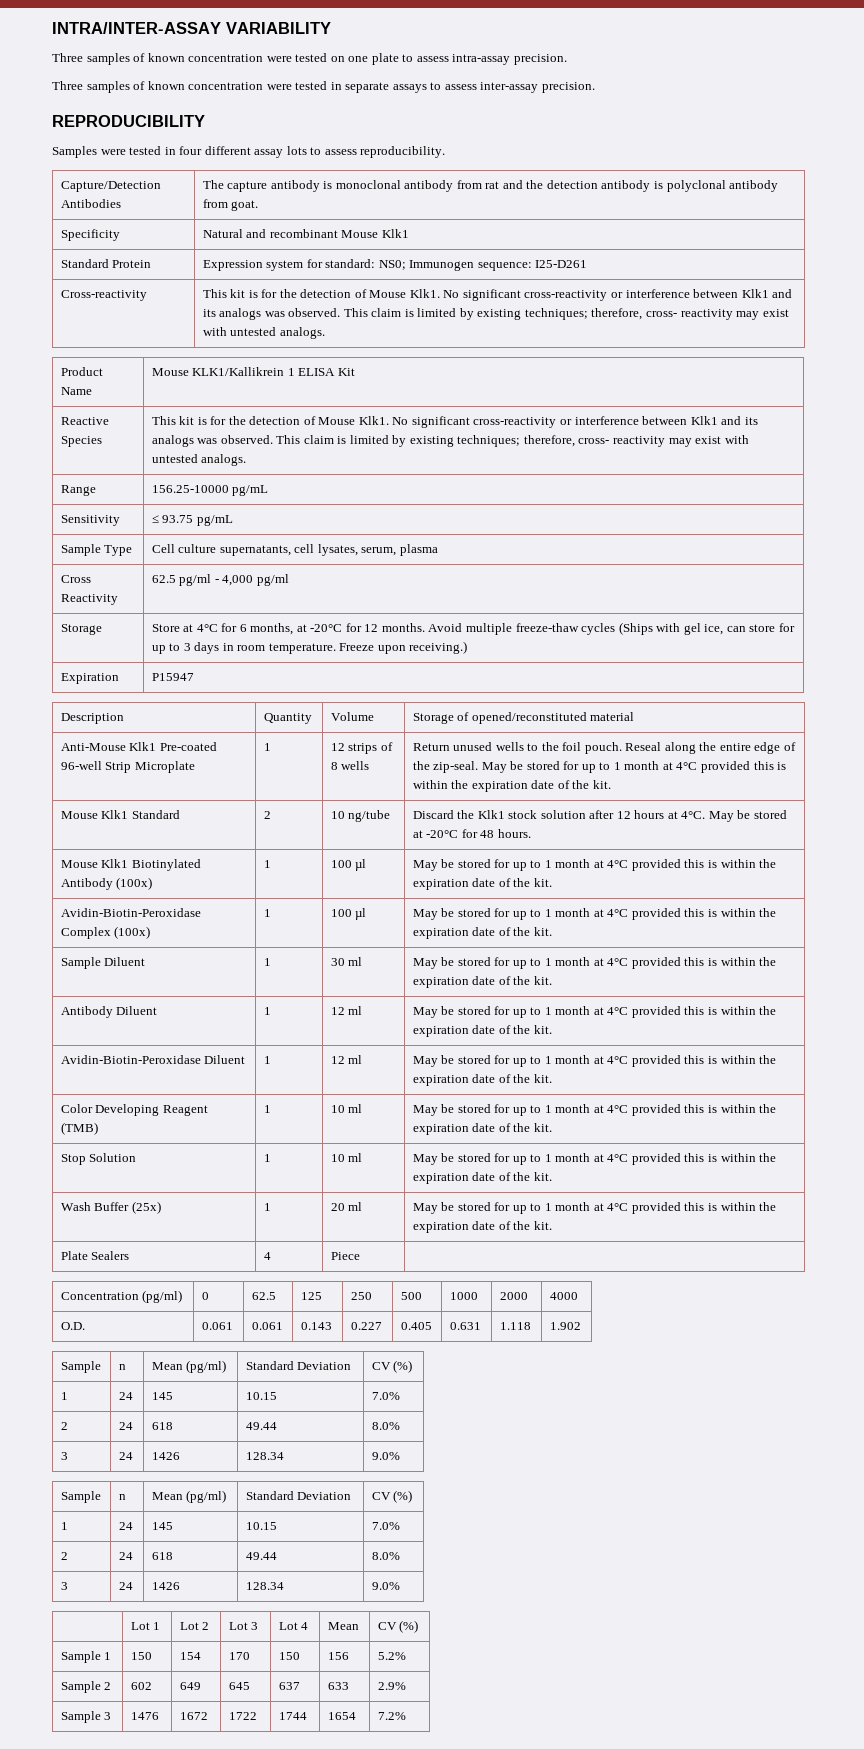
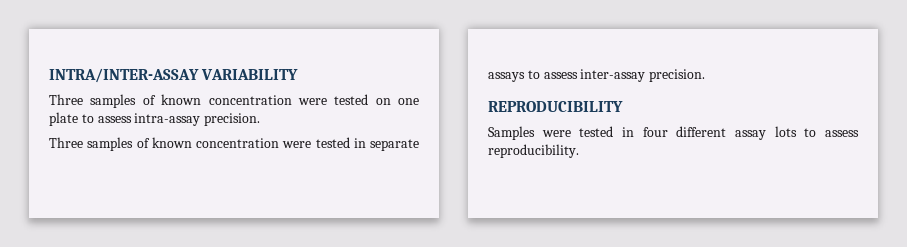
- Capture/Detection Antibodies | The capture antibody is monoclonal antibody from rat and the detection antibody is polyclonal antibody from goat.
- Specificity | Natural and recombinant Mouse Klk1
- Standard Protein | Expression system for standard: NS0; Immunogen sequence: I25-D261
- Cross-reactivity | This kit is for the detection of Mouse Klk1. No significant cross-reactivity or interference between Klk1 and its analogs was observed. This claim is limited by existing techniques; therefore, cross- reactivity may exist with untested analogs.
- Product Name | Mouse KLK1/Kallikrein 1 ELISA Kit
- Reactive Species | This kit is for the detection of Mouse Klk1. No significant cross-reactivity or interference between Klk1 and its analogs was observed. This claim is limited by existing techniques; therefore, cross- reactivity may exist with untested analogs.
- Range | 156.25-10000 pg/mL
- Sensitivity | ≤ 93.75 pg/mL
- Sample Type | Cell culture supernatants, cell lysates, serum, plasma
- Cross Reactivity | 62.5 pg/ml - 4,000 pg/ml
- Storage | Store at 4°C for 6 months, at -20°C for 12 months. Avoid multiple freeze-thaw cycles (Ships with gel ice, can store for up to 3 days in room temperature. Freeze upon receiving.)
- Expiration | P15947
- Description | Quantity | Volume | Storage of opened/reconstituted material
- Anti-Mouse Klk1 Pre-coated 96-well Strip Microplate | 1 | 12 strips of 8 wells | Return unused wells to the foil pouch. Reseal along the entire edge of the zip-seal. May be stored for up to 1 month at 4°C provided this is within the expiration date of the kit.
- Mouse Klk1 Standard | 2 | 10 ng/tube | Discard the Klk1 stock solution after 12 hours at 4°C. May be stored at -20°C for 48 hours.
- Mouse Klk1 Biotinylated Antibody (100x) | 1 | 100 µl | May be stored for up to 1 month at 4°C provided this is within the expiration date of the kit.
- Avidin-Biotin-Peroxidase Complex (100x) | 1 | 100 µl | May be stored for up to 1 month at 4°C provided this is within the expiration date of the kit.
- Sample Diluent | 1 | 30 ml | May be stored for up to 1 month at 4°C provided this is within the expiration date of the kit.
- Antibody Diluent | 1 | 12 ml | May be stored for up to 1 month at 4°C provided this is within the expiration date of the kit.
- Avidin-Biotin-Peroxidase Diluent | 1 | 12 ml | May be stored for up to 1 month at 4°C provided this is within the expiration date of the kit.
- Color Developing Reagent (TMB) | 1 | 10 ml | May be stored for up to 1 month at 4°C provided this is within the expiration date of the kit.
- Stop Solution | 1 | 10 ml | May be stored for up to 1 month at 4°C provided this is within the expiration date of the kit.
- Wash Buffer (25x) | 1 | 20 ml | May be stored for up to 1 month at 4°C provided this is within the expiration date of the kit.
- Plate Sealers | 4 | Piece |
- Concentration (pg/ml) | 0 | 62.5 | 125 | 250 | 500 | 1000 | 2000 | 4000
- O.D. | 0.061 | 0.061 | 0.143 | 0.227 | 0.405 | 0.631 | 1.118 | 1.902
- Sample | n | Mean (pg/ml) | Standard Deviation | CV (%)
- 1 | 24 | 145 | 10.15 | 7.0%
- 2 | 24 | 618 | 49.44 | 8.0%
- 3 | 24 | 1426 | 128.34 | 9.0%
- Sample | n | Mean (pg/ml) | Standard Deviation | CV (%)
- 1 | 24 | 145 | 10.15 | 7.0%
- 2 | 24 | 618 | 49.44 | 8.0%
- 3 | 24 | 1426 | 128.34 | 9.0%
- | Lot 1 | Lot 2 | Lot 3 | Lot 4 | Mean | CV (%)
- Sample 1 | 150 | 154 | 170 | 150 | 156 | 5.2%
- Sample 2 | 602 | 649 | 645 | 637 | 633 | 2.9%
- Sample 3 | 1476 | 1672 | 1722 | 1744 | 1654 | 7.2%

